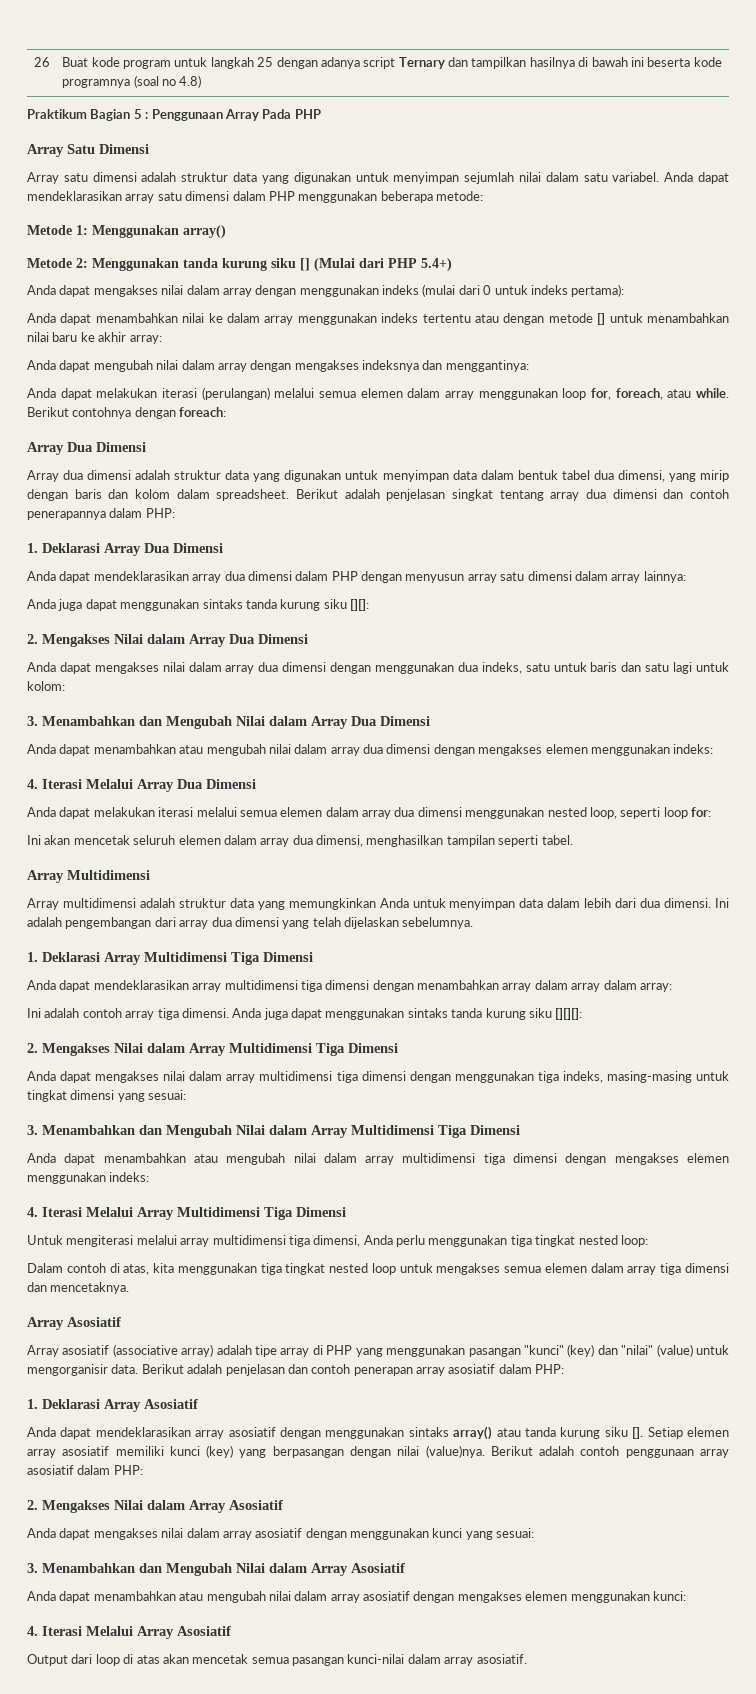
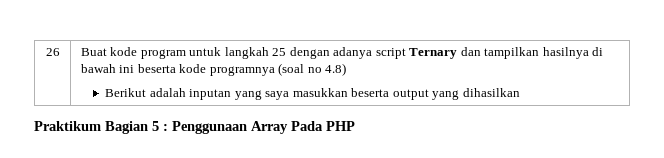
  26 | Buat kode program untuk langkah 25 dengan adanya script Ternary dan tampilkan hasilnya di bawah ini beserta kode programnya (soal no 4.8)
+ Berikut adalah inputan yang saya masukkan beserta output yang dihasilkan
- Array Satu Dimensi
- Array satu dimensi adalah struktur data yang digunakan untuk menyimpan sejumlah nilai dalam satu variabel. Anda dapat mendeklarasikan array satu dimensi dalam PHP menggunakan beberapa metode:
- Metode 1: Menggunakan array()
- Metode 2: Menggunakan tanda kurung siku [] (Mulai dari PHP 5.4+)
- Anda dapat mengakses nilai dalam array dengan menggunakan indeks (mulai dari 0 untuk indeks pertama):
- Anda dapat menambahkan nilai ke dalam array menggunakan indeks tertentu atau dengan metode [] untuk menambahkan nilai baru ke akhir array:
- Anda dapat mengubah nilai dalam array dengan mengakses indeksnya dan menggantinya:
- Anda dapat melakukan iterasi (perulangan) melalui semua elemen dalam array menggunakan loop for, foreach, atau while. Berikut contohnya dengan foreach:
- Array Dua Dimensi
- Array dua dimensi adalah struktur data yang digunakan untuk menyimpan data dalam bentuk tabel dua dimensi, yang mirip dengan baris dan kolom dalam spreadsheet. Berikut adalah penjelasan singkat tentang array dua dimensi dan contoh penerapannya dalam PHP:
- 1. Deklarasi Array Dua Dimensi
- Anda dapat mendeklarasikan array dua dimensi dalam PHP dengan menyusun array satu dimensi dalam array lainnya:
- Anda juga dapat menggunakan sintaks tanda kurung siku [][]:
- 2. Mengakses Nilai dalam Array Dua Dimensi
- Anda dapat mengakses nilai dalam array dua dimensi dengan menggunakan dua indeks, satu untuk baris dan satu lagi untuk kolom:
- 3. Menambahkan dan Mengubah Nilai dalam Array Dua Dimensi
- Anda dapat menambahkan atau mengubah nilai dalam array dua dimensi dengan mengakses elemen menggunakan indeks:
- 4. Iterasi Melalui Array Dua Dimensi
- Anda dapat melakukan iterasi melalui semua elemen dalam array dua dimensi menggunakan nested loop, seperti loop for:
- Ini akan mencetak seluruh elemen dalam array dua dimensi, menghasilkan tampilan seperti tabel.
- Array Multidimensi
- Array multidimensi adalah struktur data yang memungkinkan Anda untuk menyimpan data dalam lebih dari dua dimensi. Ini adalah pengembangan dari array dua dimensi yang telah dijelaskan sebelumnya.
- 1. Deklarasi Array Multidimensi Tiga Dimensi
- Anda dapat mendeklarasikan array multidimensi tiga dimensi dengan menambahkan array dalam array dalam array:
- Ini adalah contoh array tiga dimensi. Anda juga dapat menggunakan sintaks tanda kurung siku [][][]:
- 2. Mengakses Nilai dalam Array Multidimensi Tiga Dimensi
- Anda dapat mengakses nilai dalam array multidimensi tiga dimensi dengan menggunakan tiga indeks, masing-masing untuk tingkat dimensi yang sesuai:
- 3. Menambahkan dan Mengubah Nilai dalam Array Multidimensi Tiga Dimensi
- Anda dapat menambahkan atau mengubah nilai dalam array multidimensi tiga dimensi dengan mengakses elemen menggunakan indeks:
- 4. Iterasi Melalui Array Multidimensi Tiga Dimensi
- Untuk mengiterasi melalui array multidimensi tiga dimensi, Anda perlu menggunakan tiga tingkat nested loop:
- Dalam contoh di atas, kita menggunakan tiga tingkat nested loop untuk mengakses semua elemen dalam array tiga dimensi dan mencetaknya.
- Array Asosiatif
- Array asosiatif (associative array) adalah tipe array di PHP yang menggunakan pasangan "kunci" (key) dan "nilai" (value) untuk mengorganisir data. Berikut adalah penjelasan dan contoh penerapan array asosiatif dalam PHP:
- 1. Deklarasi Array Asosiatif
- Anda dapat mendeklarasikan array asosiatif dengan menggunakan sintaks array() atau tanda kurung siku []. Setiap elemen array asosiatif memiliki kunci (key) yang berpasangan dengan nilai (value)nya. Berikut adalah contoh penggunaan array asosiatif dalam PHP:
- 2. Mengakses Nilai dalam Array Asosiatif
- Anda dapat mengakses nilai dalam array asosiatif dengan menggunakan kunci yang sesuai:
- 3. Menambahkan dan Mengubah Nilai dalam Array Asosiatif
- Anda dapat menambahkan atau mengubah nilai dalam array asosiatif dengan mengakses elemen menggunakan kunci:
- 4. Iterasi Melalui Array Asosiatif
- Output dari loop di atas akan mencetak semua pasangan kunci-nilai dalam array asosiatif.

